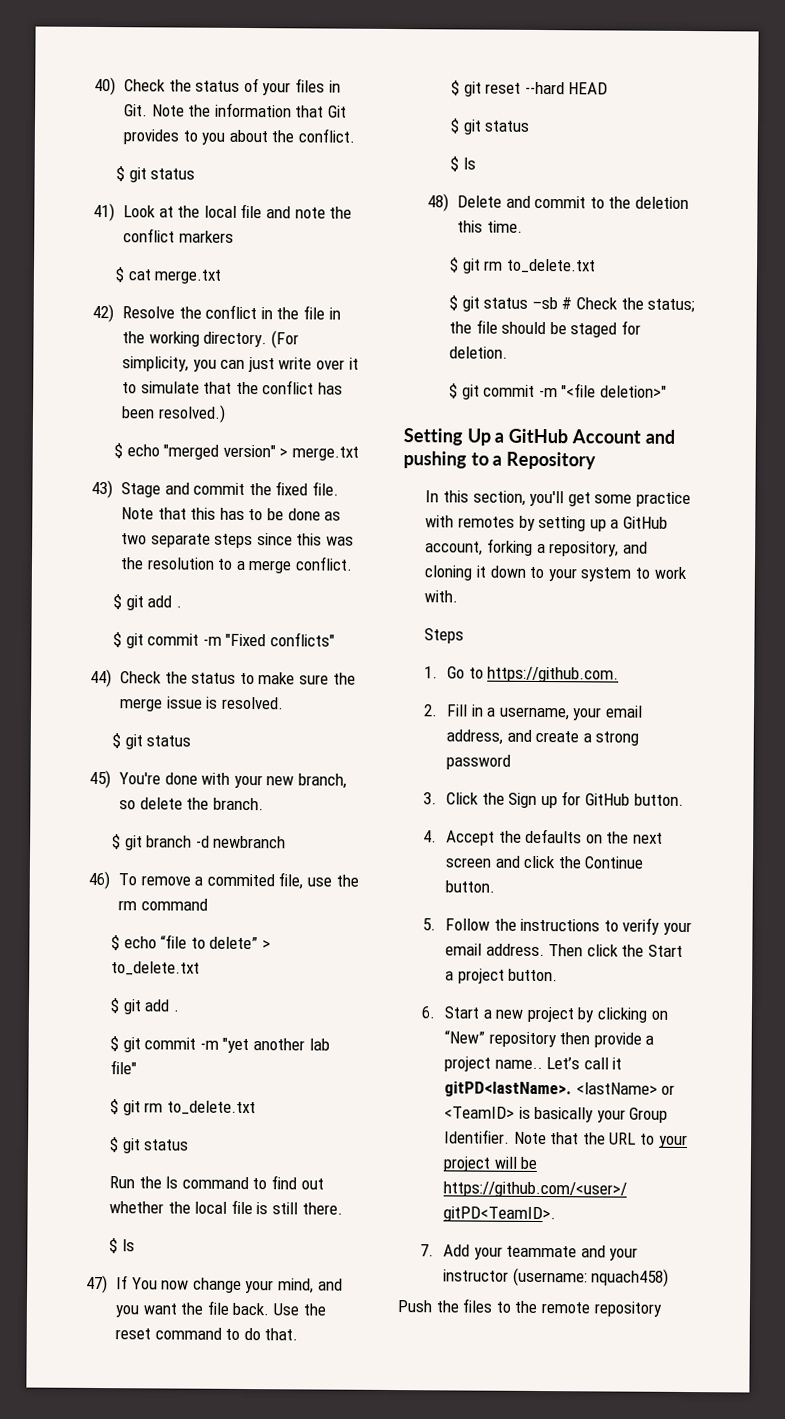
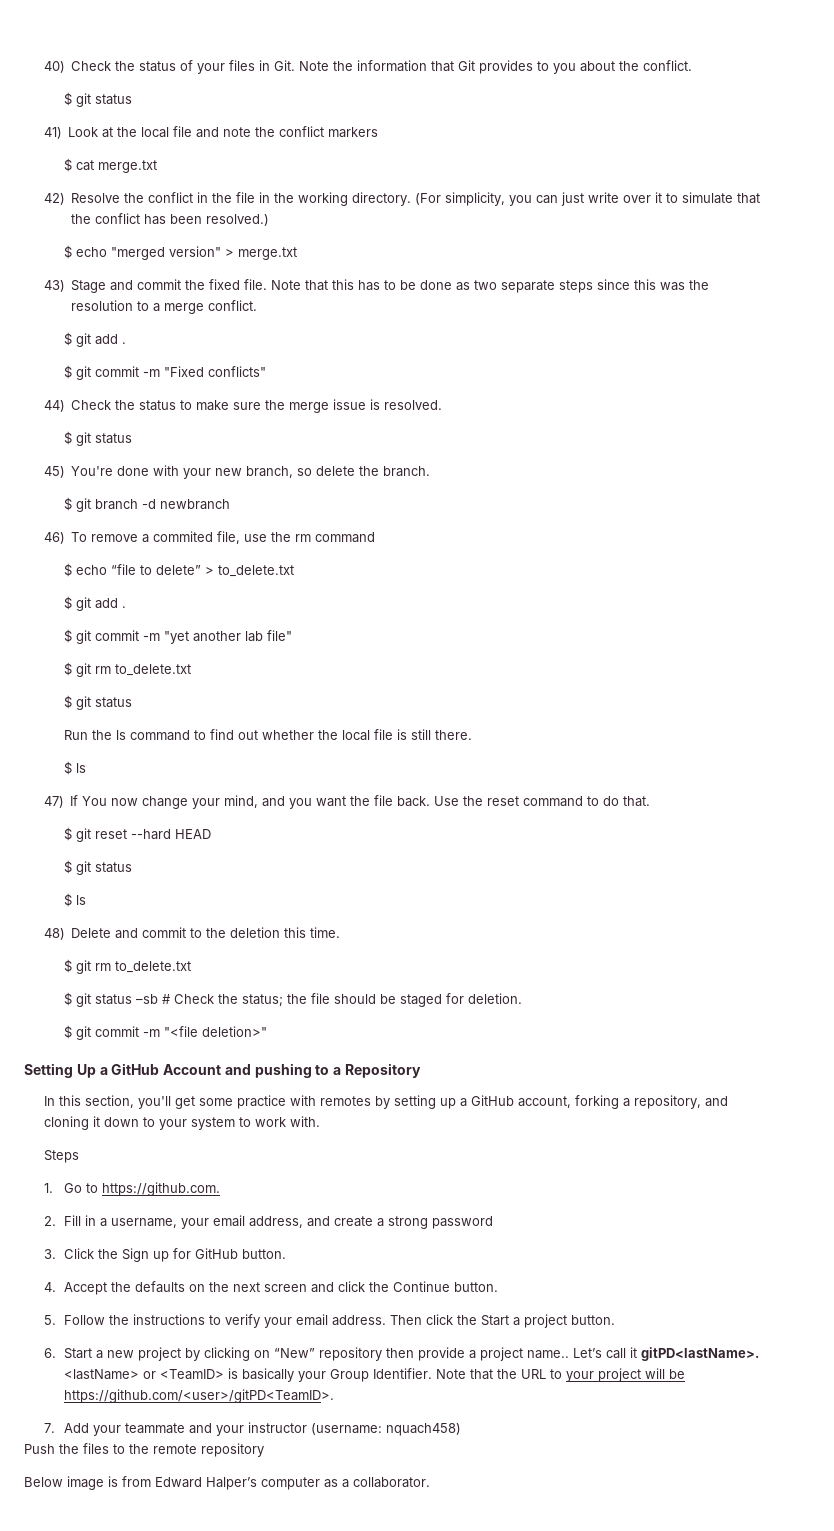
+ Below image is from Edward Halper’s computer as a collaborator.

